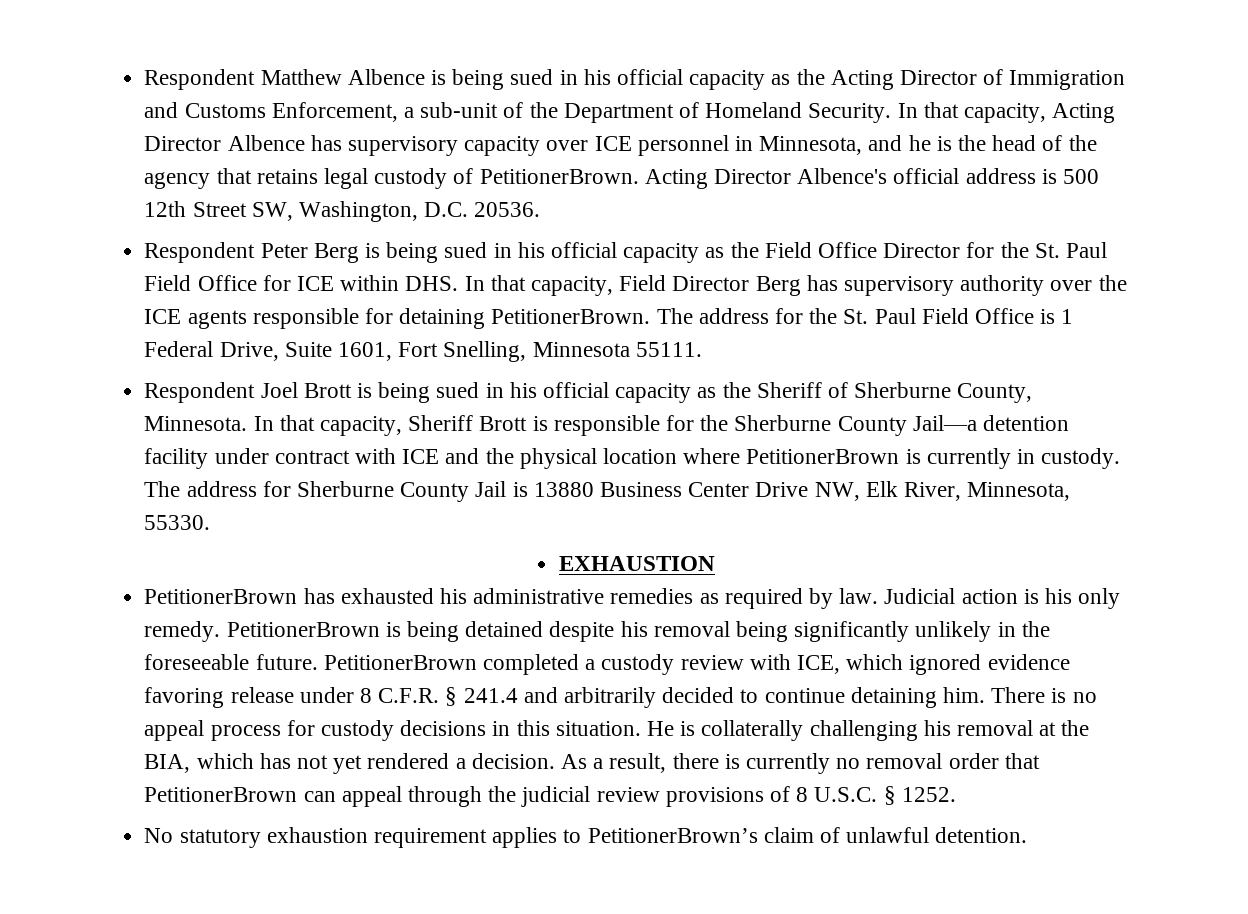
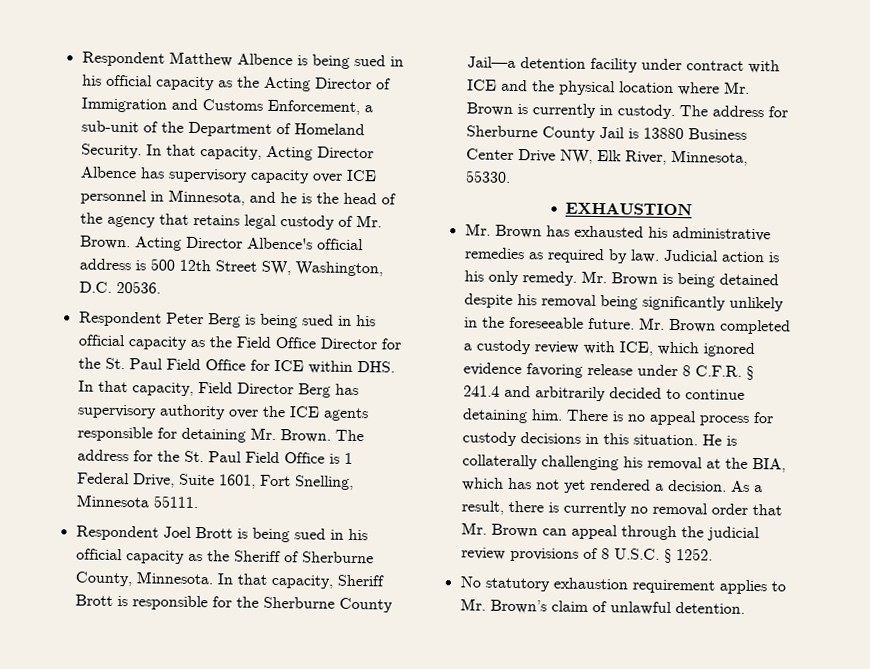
- In that capacity, Acting Director Albence has supervisory capacity over ICE personnel in Minnesota, and he is the head of the agency that retains legal custody of PetitionerBrown.
+ In that capacity, Acting Director Albence has supervisory capacity over ICE personnel in Minnesota, and he is the head of the agency that retains legal custody of Mr. Brown.
- Respondent Peter Berg is being sued in his official capacity as the Field Office Director for the St. Paul Field Office for ICE within DHS. In that capacity, Field Director Berg has supervisory authority over the ICE agents responsible for detaining PetitionerBrown.
+ Respondent Peter Berg is being sued in his official capacity as the Field Office Director for the St. Paul Field Office for ICE within DHS. In that capacity, Field Director Berg has supervisory authority over the ICE agents responsible for detaining Mr. Brown.
- In that capacity, Sheriff Brott is responsible for the Sherburne County Jail—a detention facility under contract with ICE and the physical location where PetitionerBrown is currently in custody.
+ In that capacity, Sheriff Brott is responsible for the Sherburne County Jail—a detention facility under contract with ICE and the physical location where Mr. Brown is currently in custody.
- PetitionerBrown has exhausted his administrative remedies as required by law.
+ Mr. Brown has exhausted his administrative remedies as required by law.
- PetitionerBrown is being detained despite his removal being significantly unlikely in the foreseeable future.
+ Mr. Brown is being detained despite his removal being significantly unlikely in the foreseeable future.
- PetitionerBrown completed a custody review with ICE, which ignored evidence favoring release under 8 C.F.R. § 241.4 and arbitrarily decided to continue detaining him.
+ Mr. Brown completed a custody review with ICE, which ignored evidence favoring release under 8 C.F.R. § 241.4 and arbitrarily decided to continue detaining him.
- As a result, there is currently no removal order that PetitionerBrown can appeal through the judicial review provisions of 8 U.S.C. § 1252.
+ As a result, there is currently no removal order that Mr. Brown can appeal through the judicial review provisions of 8 U.S.C. § 1252.
- No statutory exhaustion requirement applies to PetitionerBrown’s claim of unlawful detention.
+ No statutory exhaustion requirement applies to Mr. Brown’s claim of unlawful detention.

